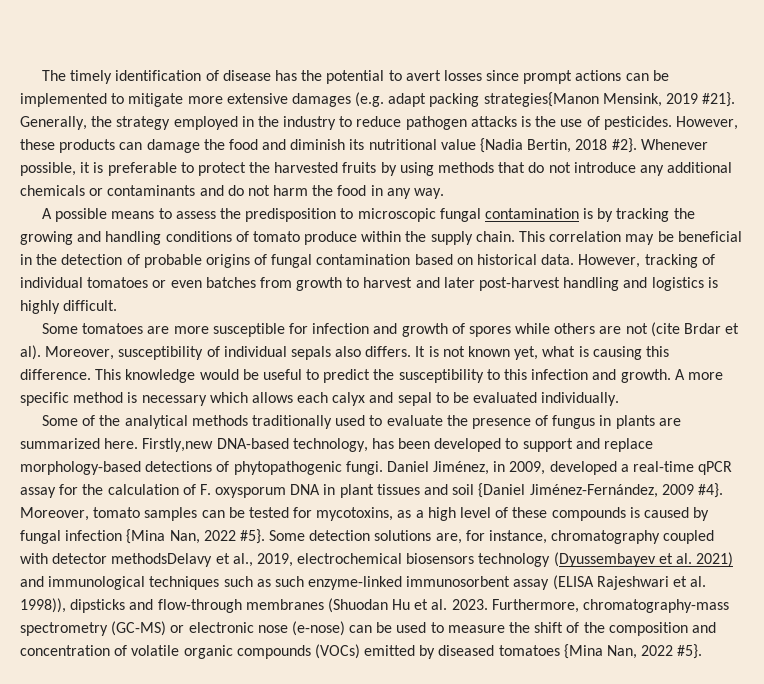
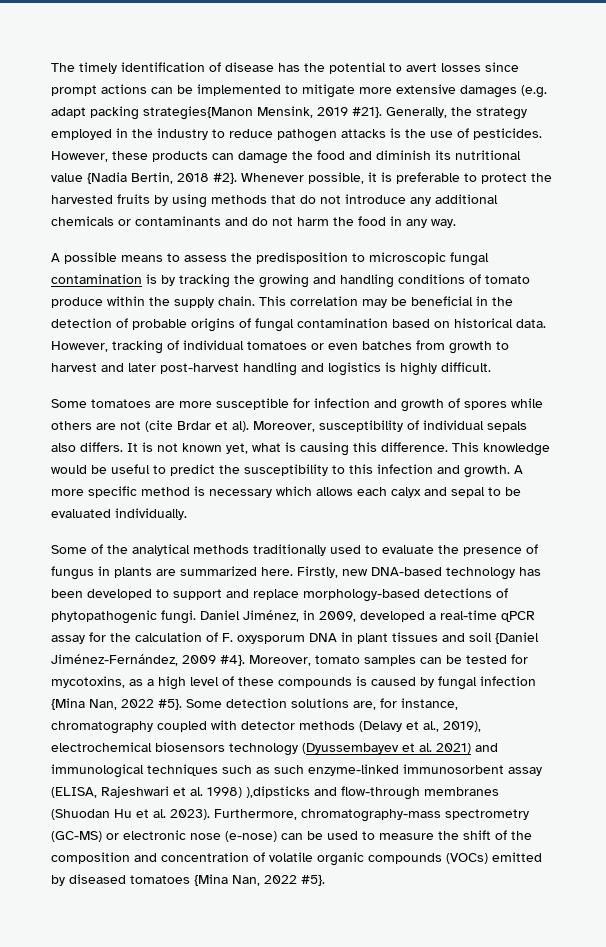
- Firstly,new DNA-based technology, has been developed to support and replace morphology-based detections of phytopathogenic fungi.
+ Firstly, new DNA-based technology has been developed to support and replace morphology-based detections of phytopathogenic fungi.
- Some detection solutions are, for instance, chromatography coupled with detector methodsDelavy et al., 2019, electrochemical biosensors technology (Dyussembayev et al. 2021) and immunological techniques such as such enzyme-linked immunosorbent assay (ELISA Rajeshwari et al. 1998)), dipsticks and flow-through membranes (Shuodan Hu et al. 2023.
+ Some detection solutions are, for instance, chromatography coupled with detector methods (Delavy et al., 2019), electrochemical biosensors technology (Dyussembayev et al. 2021) and immunological techniques such as such enzyme-linked immunosorbent assay (ELISA, Rajeshwari et al. 1998) ),dipsticks and flow-through membranes (Shuodan Hu et al. 2023).

